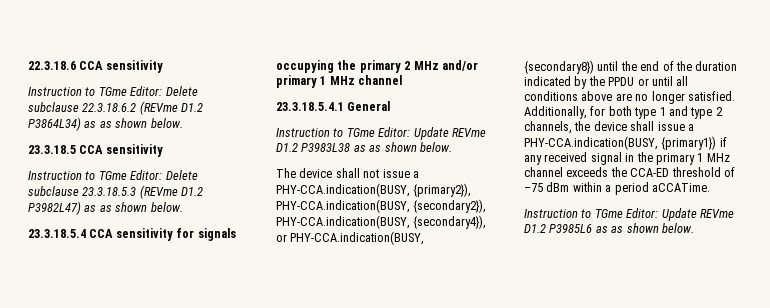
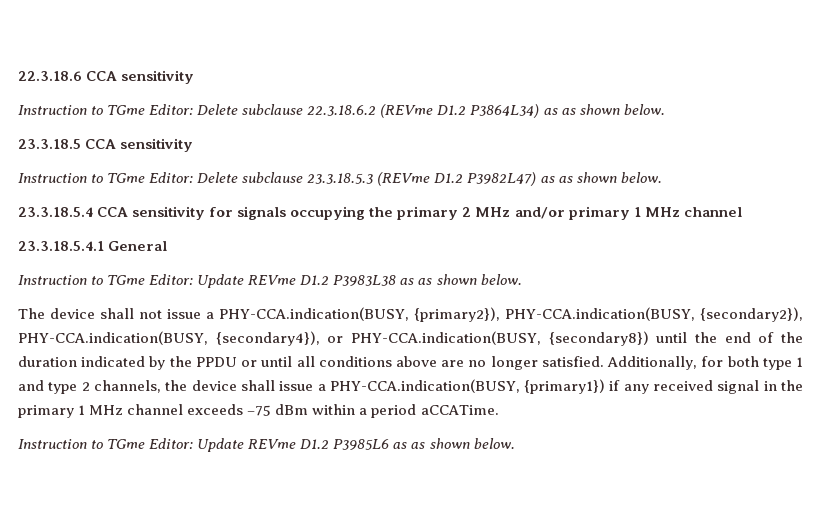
- Additionally, for both type 1 and type 2 channels, the device shall issue a PHY-CCA.indication(BUSY, {primary1}) if any received signal in the primary 1 MHz channel exceeds the CCA-ED threshold of –75 dBm within a period aCCATime.
+ Additionally, for both type 1 and type 2 channels, the device shall issue a PHY-CCA.indication(BUSY, {primary1}) if any received signal in the primary 1 MHz channel exceeds –75 dBm within a period aCCATime.

